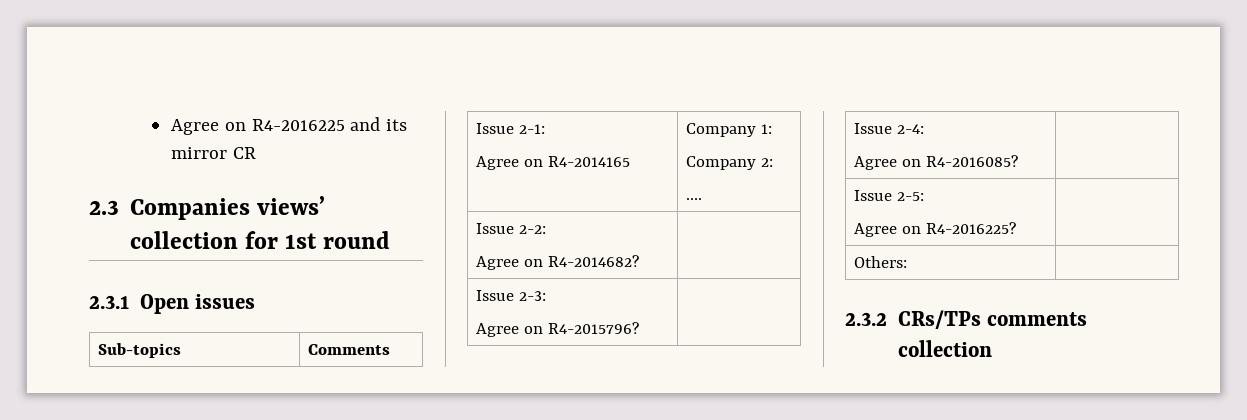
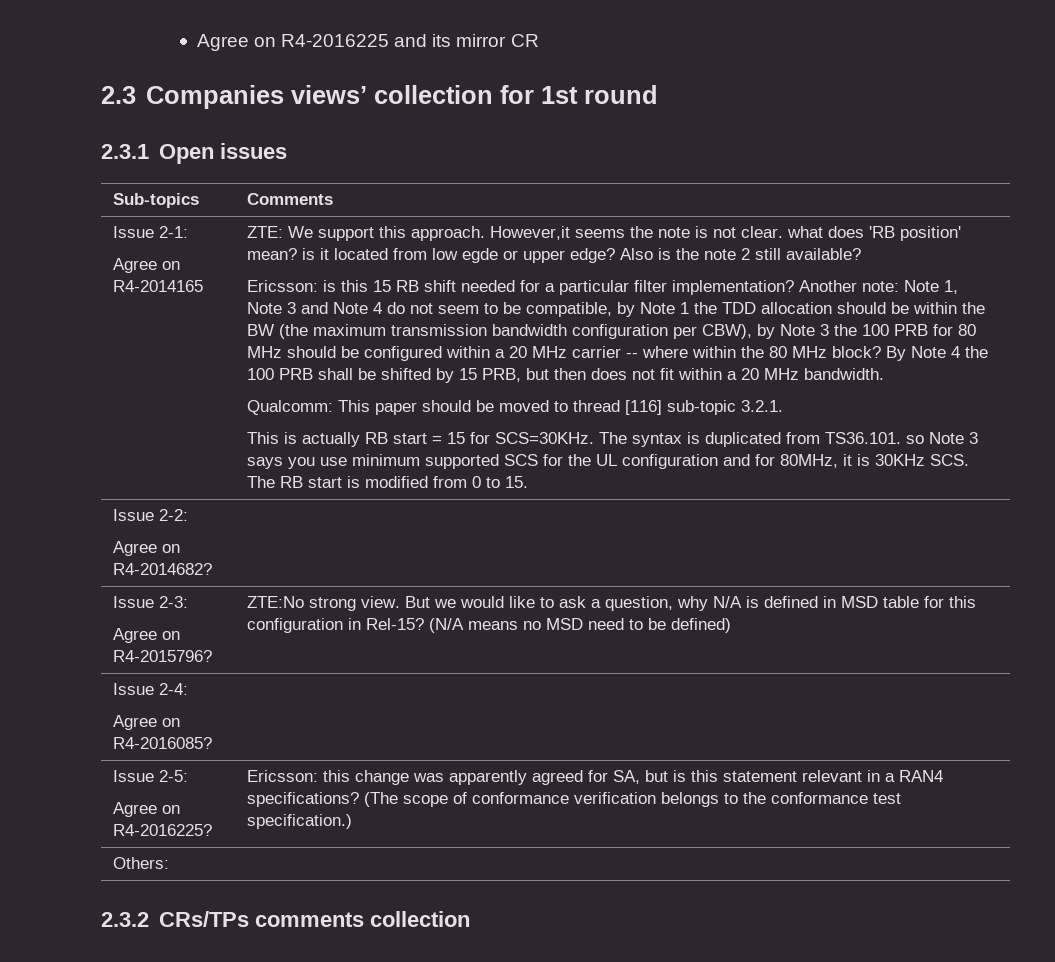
- Company 1:
- Company 2:
- ….
+ ZTE: We support this approach. However,it seems the note is not clear. what does 'RB position' mean? is it located from low egde or upper edge? Also is the note 2 still available?
+ Ericsson: is this 15 RB shift needed for a particular filter implementation? Another note: Note 1, Note 3 and Note 4 do not seem to be compatible, by Note 1 the TDD allocation should be within the BW (the maximum transmission bandwidth configuration per CBW), by Note 3 the 100 PRB for 80 MHz should be configured within a 20 MHz carrier -- where within the 80 MHz block? By Note 4 the 100 PRB shall be shifted by 15 PRB, but then does not fit within a 20 MHz bandwidth.
+ Qualcomm: This paper should be moved to thread [116] sub-topic 3.2.1.
+ This is actually RB start = 15 for SCS=30KHz. The syntax is duplicated from TS36.101. so Note 3 says you use minimum supported SCS for the UL configuration and for 80MHz, it is 30KHz SCS. The RB start is modified from 0 to 15.
  Issue 2-3:
- Agree on R4-2015796? |
+ Agree on R4-2015796? | ZTE:No strong view. But we would like to ask a question, why N/A is defined in MSD table for this configuration in Rel-15? (N/A means no MSD need to be defined)
  Issue 2-5:
- Agree on R4-2016225? |
+ Agree on R4-2016225? | Ericsson: this change was apparently agreed for SA, but is this statement relevant in a RAN4 specifications? (The scope of conformance verification belongs to the conformance test specification.)

